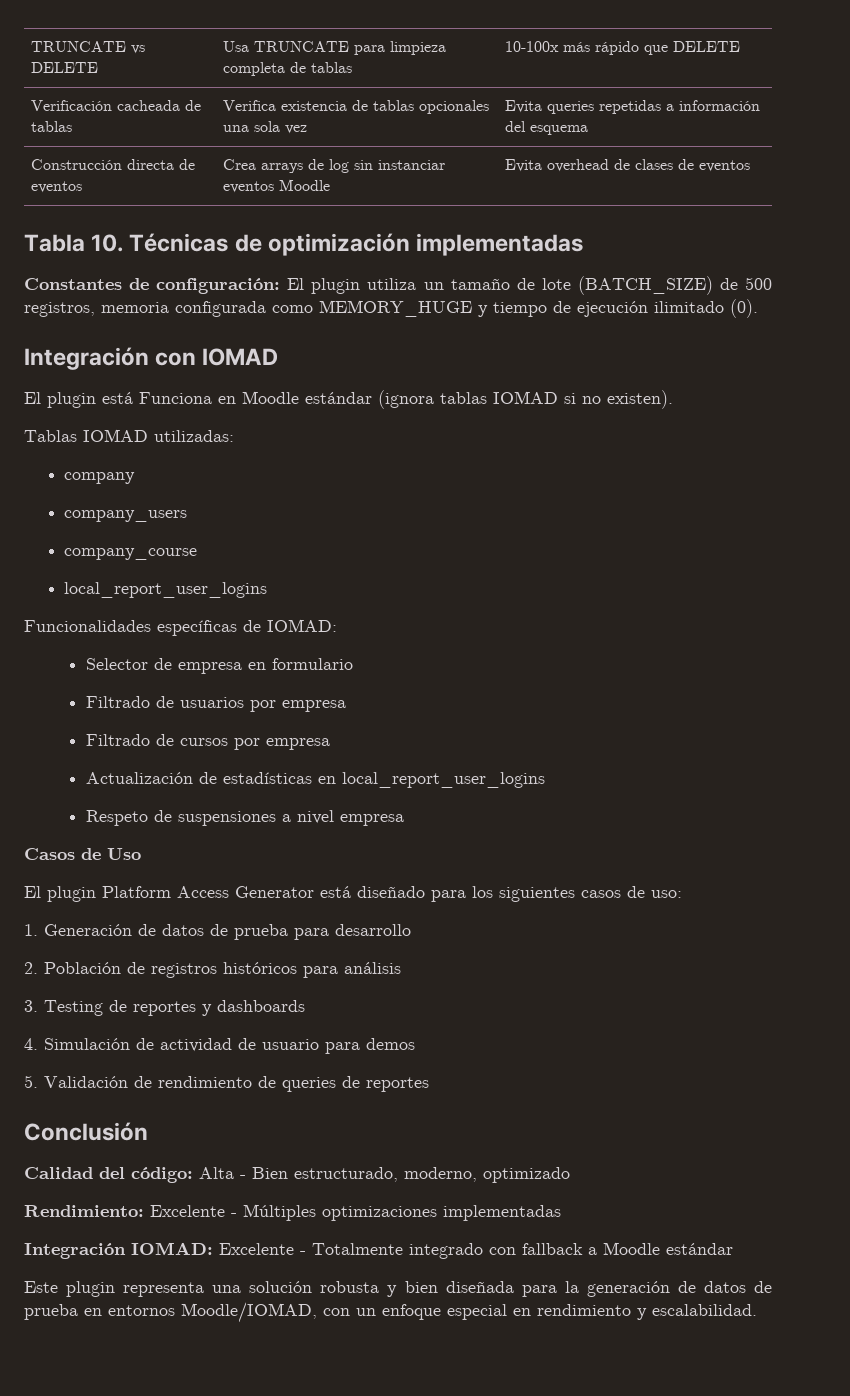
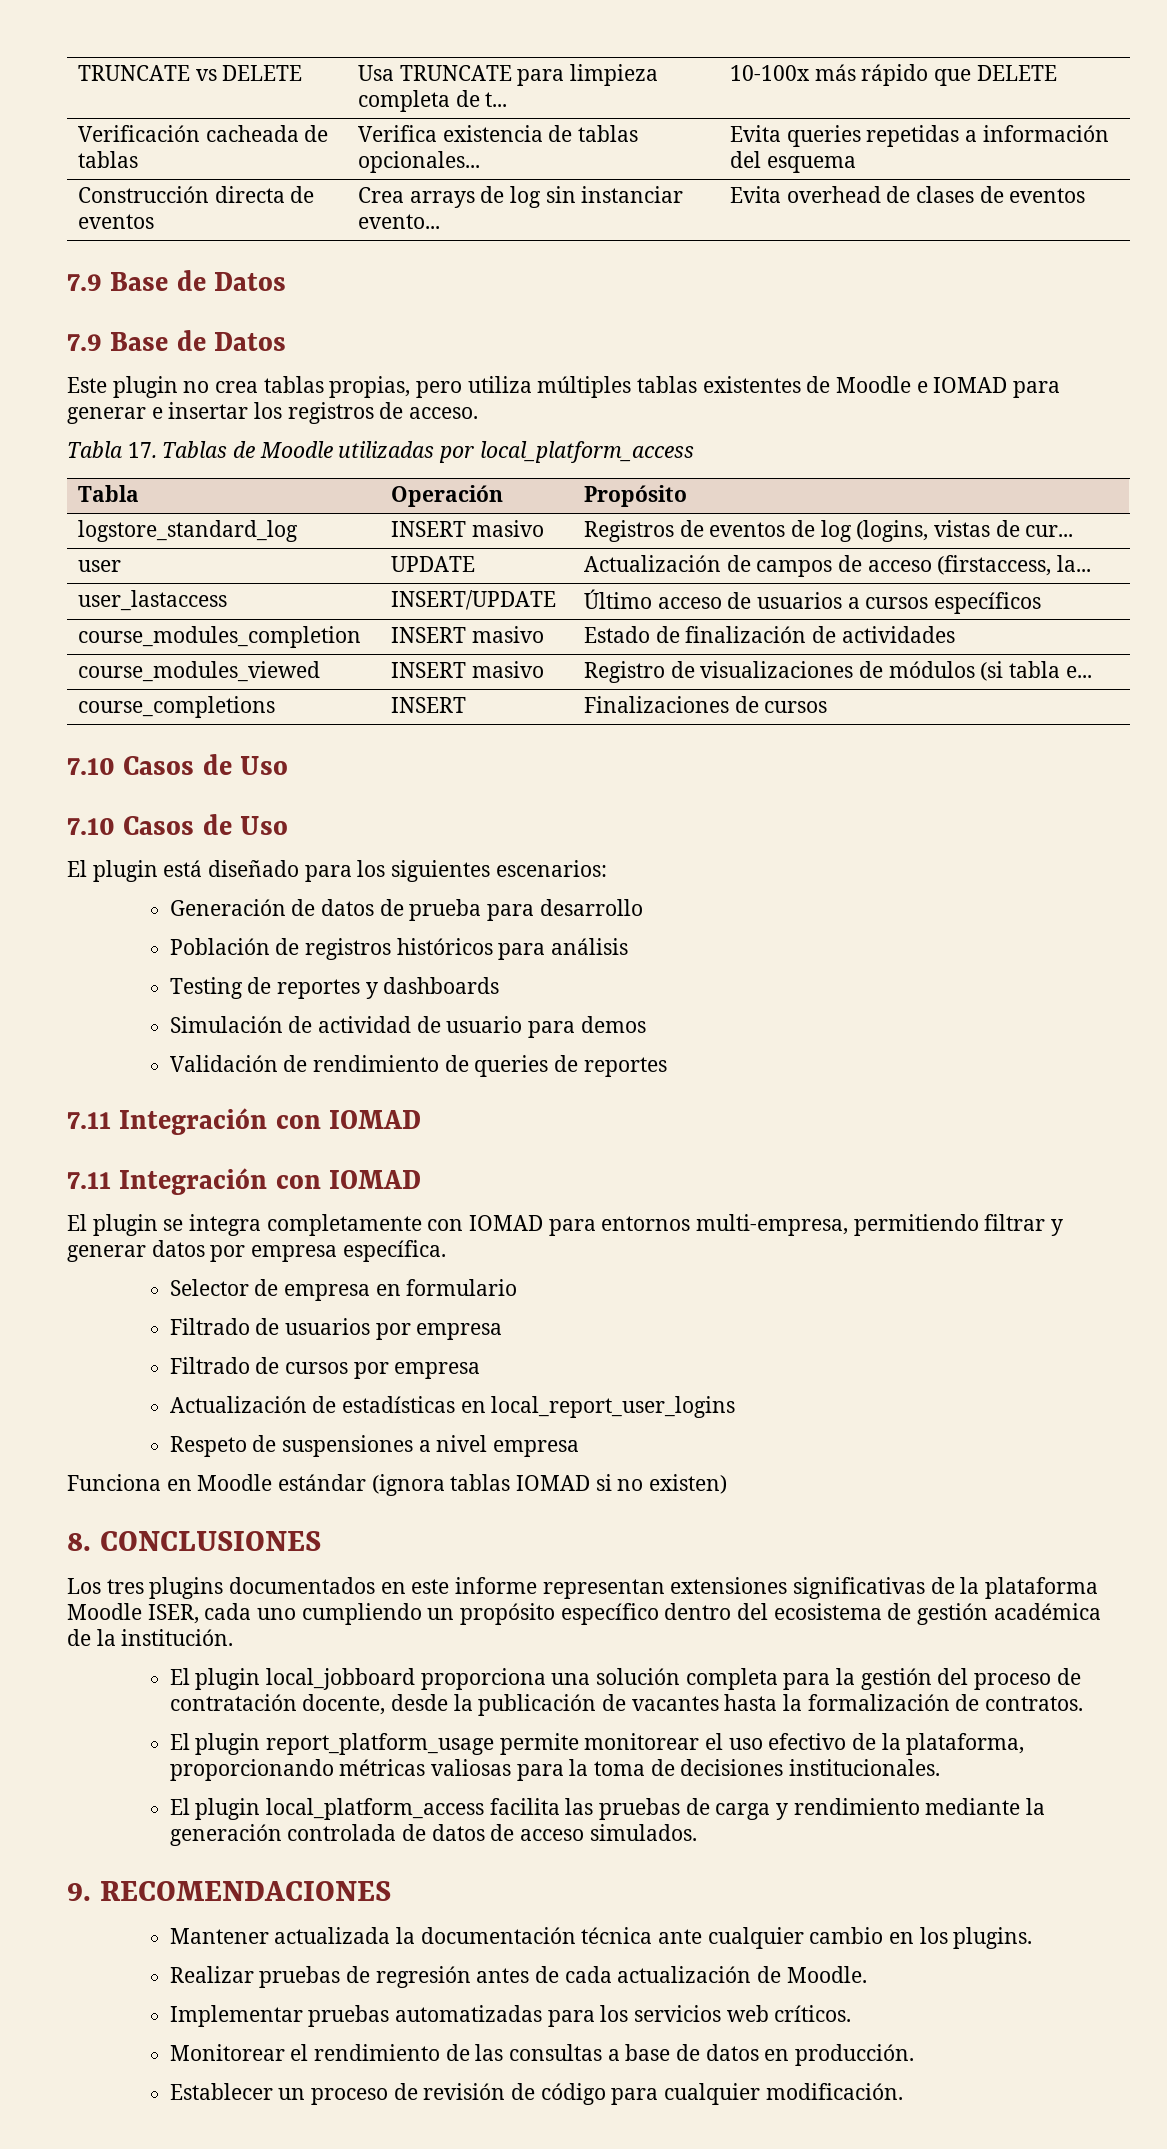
- TRUNCATE vs DELETE | Usa TRUNCATE para limpieza completa de tablas | 10-100x más rápido que DELETE
+ TRUNCATE vs DELETE | Usa TRUNCATE para limpieza completa de t... | 10-100x más rápido que DELETE
- Verificación cacheada de tablas | Verifica existencia de tablas opcionales una sola vez | Evita queries repetidas a información del esquema
+ Verificación cacheada de tablas | Verifica existencia de tablas opcionales... | Evita queries repetidas a información del esquema
- Construcción directa de eventos | Crea arrays de log sin instanciar eventos Moodle | Evita overhead de clases de eventos
- Tabla 10. Técnicas de optimización implementadas
- Constantes de configuración: El plugin utiliza un tamaño de lote (BATCH_SIZE) de 500 registros, memoria configurada como MEMORY_HUGE y tiempo de ejecución ilimitado (0).
- Integración con IOMAD
+ Construcción directa de eventos | Crea arrays de log sin instanciar evento... | Evita overhead de clases de eventos
+ 7.9 Base de Datos
+ 7.9 Base de Datos
+ Este plugin no crea tablas propias, pero utiliza múltiples tablas existentes de Moodle e IOMAD para generar e insertar los registros de acceso.
+ Tabla 17. Tablas de Moodle utilizadas por local_platform_access
+ Tabla | Operación | Propósito
+ logstore_standard_log | INSERT masivo | Registros de eventos de log (logins, vistas de cur...
+ user | UPDATE | Actualización de campos de acceso (firstaccess, la...
+ user_lastaccess | INSERT/UPDATE | Último acceso de usuarios a cursos específicos
+ course_modules_completion | INSERT masivo | Estado de finalización de actividades
+ course_modules_viewed | INSERT masivo | Registro de visualizaciones de módulos (si tabla e...
+ course_completions | INSERT | Finalizaciones de cursos
+ 7.10 Casos de Uso
+ 7.10 Casos de Uso
+ El plugin está diseñado para los siguientes escenarios:
+ Generación de datos de prueba para desarrollo
+ Población de registros históricos para análisis
+ Testing de reportes y dashboards
+ Simulación de actividad de usuario para demos
+ Validación de rendimiento de queries de reportes
+ 7.11 Integración con IOMAD
+ 7.11 Integración con IOMAD
- El plugin está Funciona en Moodle estándar (ignora tablas IOMAD si no existen).
- Tablas IOMAD utilizadas:
- company
- company_users
- company_course
- local_report_user_logins
- Funcionalidades específicas de IOMAD:
+ El plugin se integra completamente con IOMAD para entornos multi-empresa, permitiendo filtrar y generar datos por empresa específica.
- Casos de Uso
- El plugin Platform Access Generator está diseñado para los siguientes casos de uso:
- 1. Generación de datos de prueba para desarrollo
- 2. Población de registros históricos para análisis
- 3. Testing de reportes y dashboards
- 4. Simulación de actividad de usuario para demos
- 5. Validación de rendimiento de queries de reportes
- Conclusión
- Calidad del código: Alta - Bien estructurado, moderno, optimizado
- Rendimiento: Excelente - Múltiples optimizaciones implementadas
- Integración IOMAD: Excelente - Totalmente integrado con fallback a Moodle estándar
- Este plugin representa una solución robusta y bien diseñada para la generación de datos de prueba en entornos Moodle/IOMAD, con un enfoque especial en rendimiento y escalabilidad.
+ Funciona en Moodle estándar (ignora tablas IOMAD si no existen)
+ 8. CONCLUSIONES
+ Los tres plugins documentados en este informe representan extensiones significativas de la plataforma Moodle ISER, cada uno cumpliendo un propósito específico dentro del ecosistema de gestión académica de la institución.
+ El plugin local_jobboard proporciona una solución completa para la gestión del proceso de contratación docente, desde la publicación de vacantes hasta la formalización de contratos.
+ El plugin report_platform_usage permite monitorear el uso efectivo de la plataforma, proporcionando métricas valiosas para la toma de decisiones institucionales.
+ El plugin local_platform_access facilita las pruebas de carga y rendimiento mediante la generación controlada de datos de acceso simulados.
+ 9. RECOMENDACIONES
+ Mantener actualizada la documentación técnica ante cualquier cambio en los plugins.
+ Realizar pruebas de regresión antes de cada actualización de Moodle.
+ Implementar pruebas automatizadas para los servicios web críticos.
+ Monitorear el rendimiento de las consultas a base de datos en producción.
+ Establecer un proceso de revisión de código para cualquier modificación.

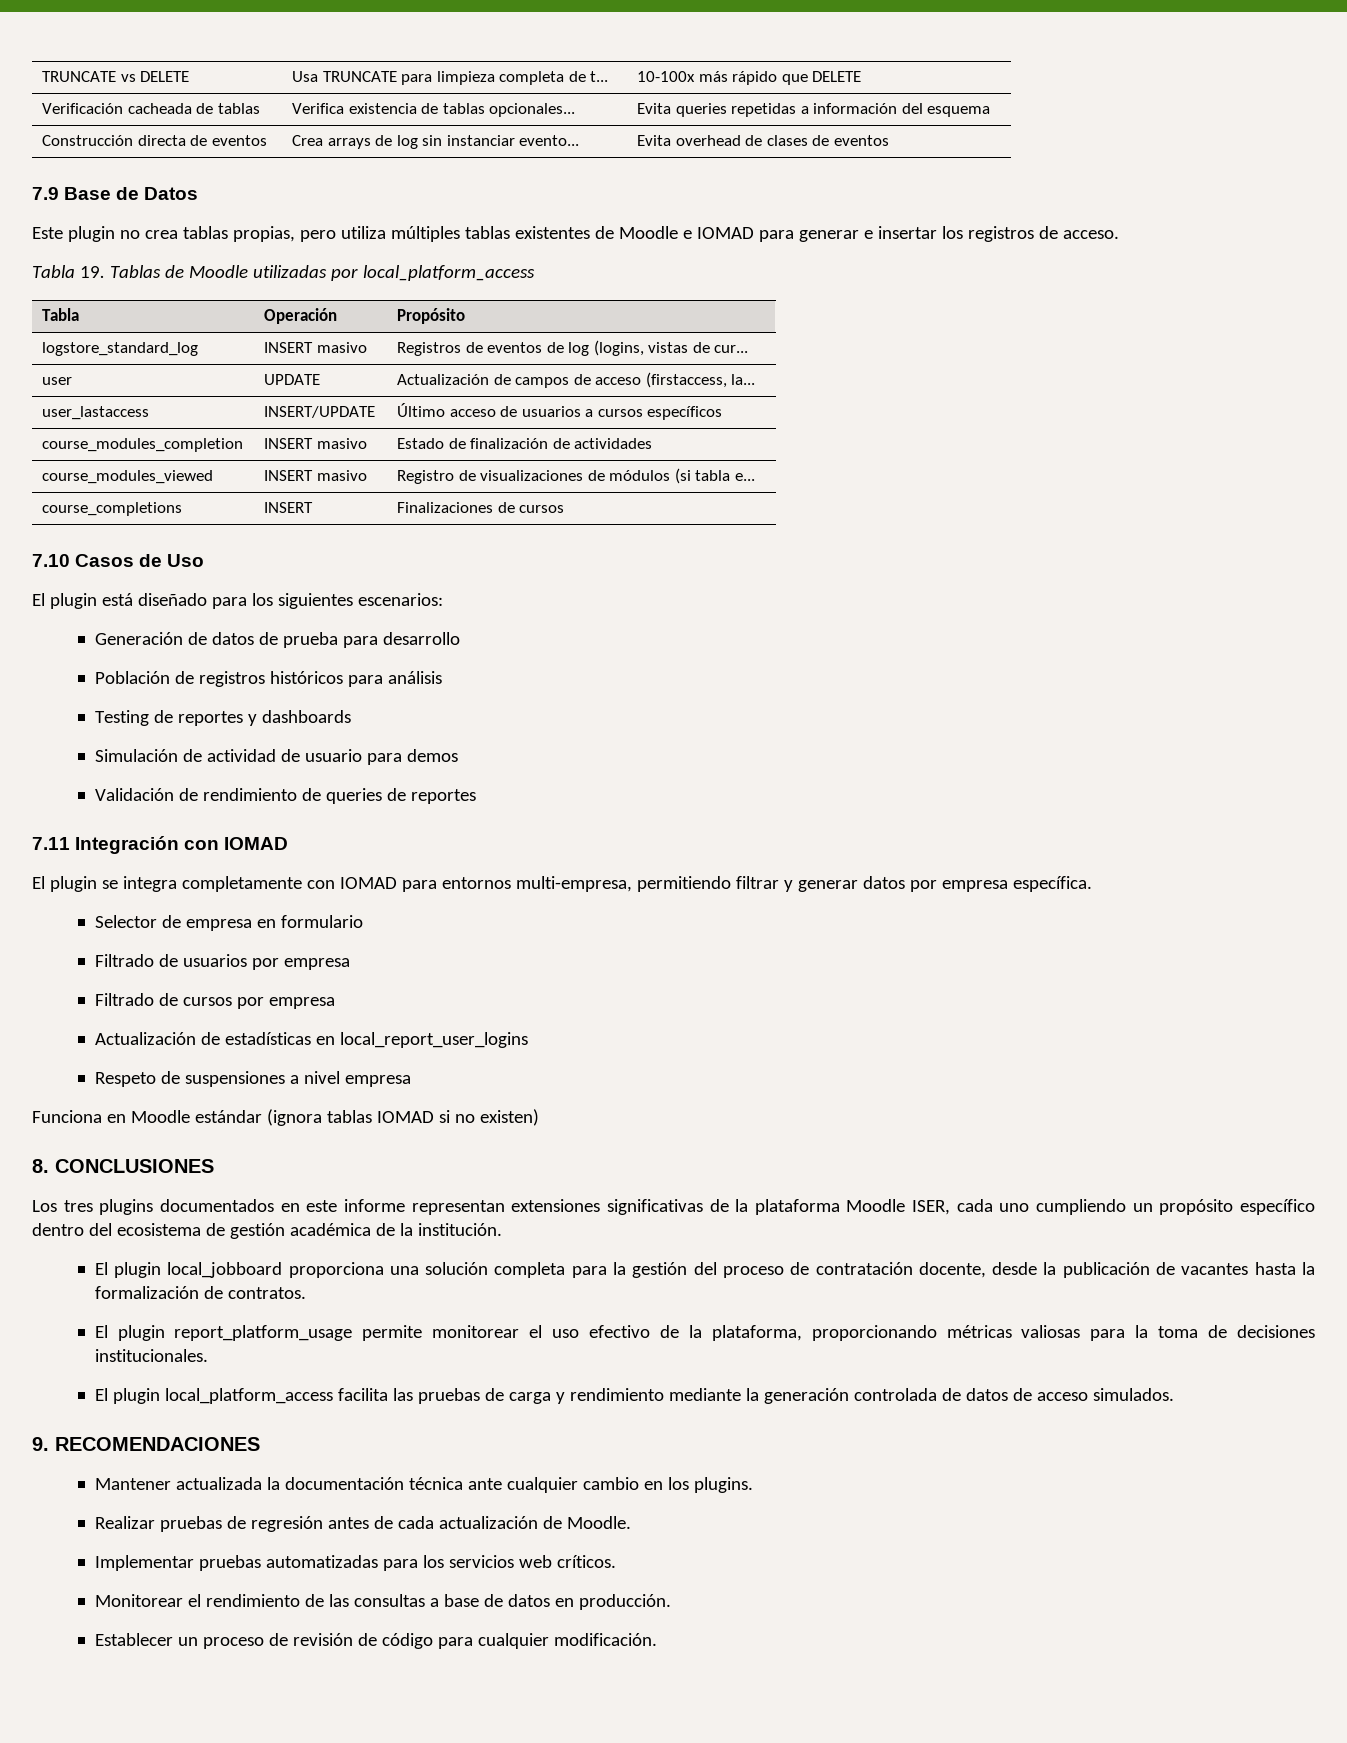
  Construcción directa de eventos | Crea arrays de log sin instanciar evento... | Evita overhead de clases de eventos
- 7.9 Base de Datos
- Tabla 17. Tablas de Moodle utilizadas por local_platform_access
+ Tabla 19. Tablas de Moodle utilizadas por local_platform_access
  course_completions | INSERT | Finalizaciones de cursos
- 7.10 Casos de Uso
  Validación de rendimiento de queries de reportes
- 7.11 Integración con IOMAD

